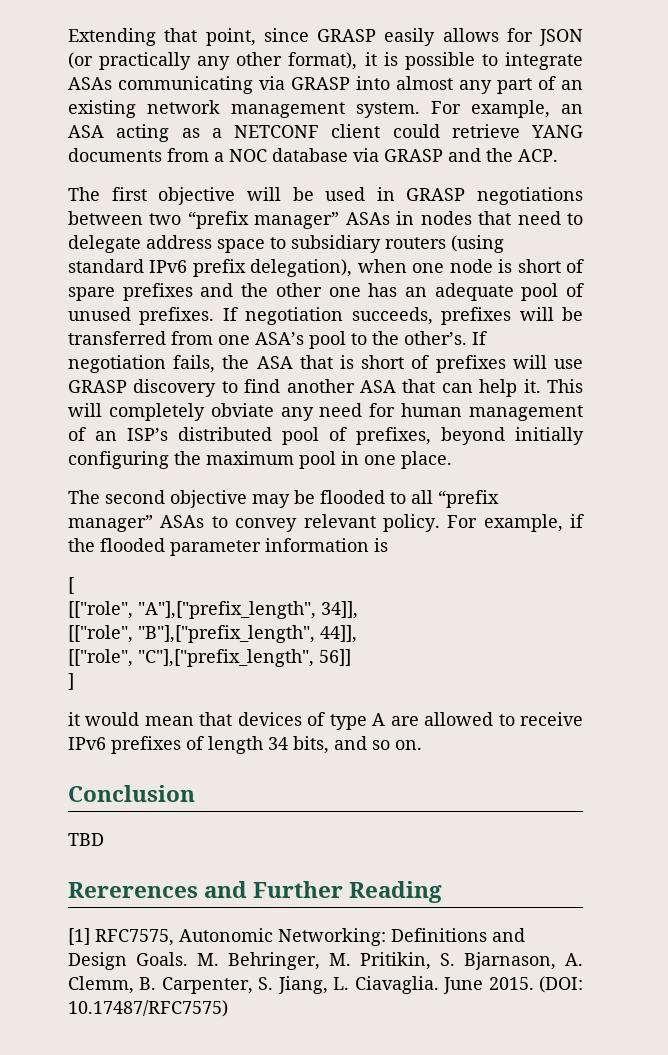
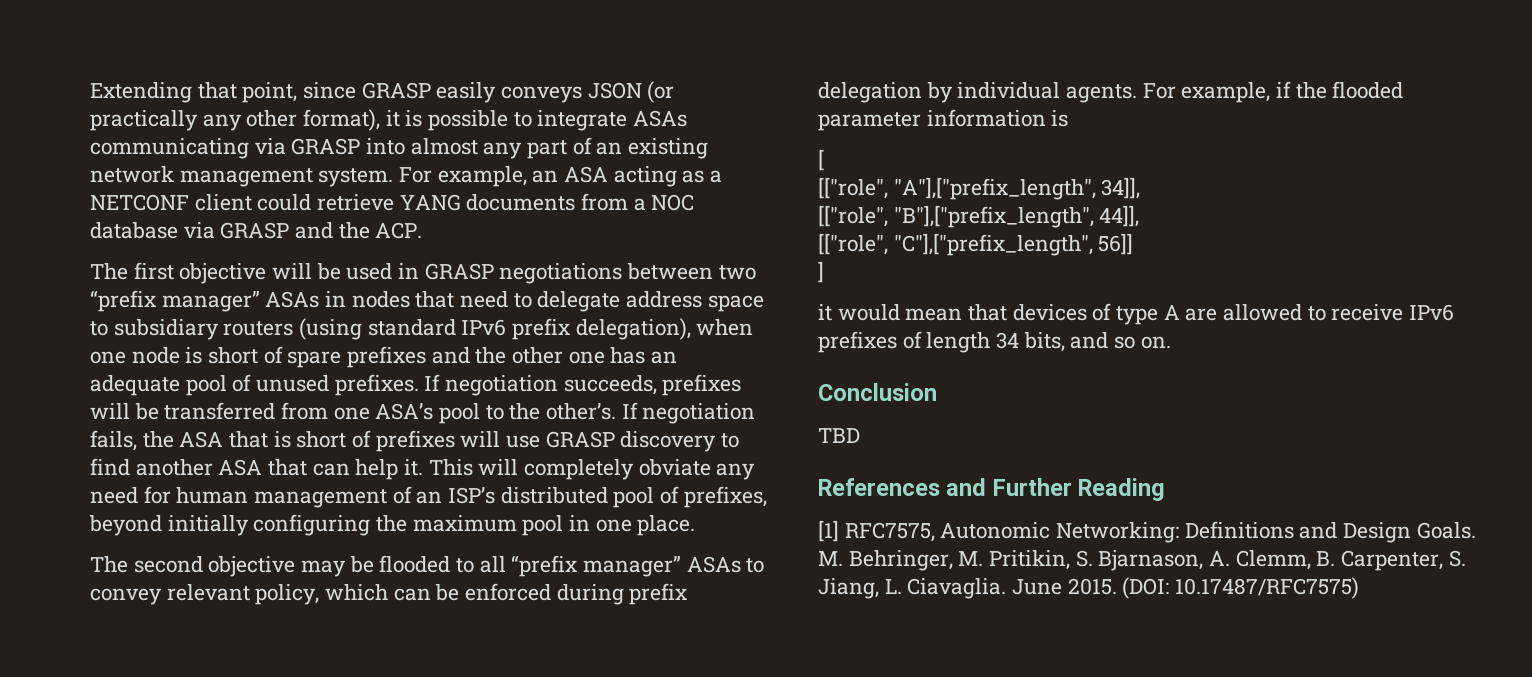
- Extending that point, since GRASP easily allows for JSON (or practically any other format), it is possible to integrate ASAs communicating via GRASP into almost any part of an existing network management system.
+ Extending that point, since GRASP easily conveys JSON (or practically any other format), it is possible to integrate ASAs communicating via GRASP into almost any part of an existing network management system.
- The second objective may be flooded to all “prefix manager” ASAs to convey relevant policy.
+ The second objective may be flooded to all “prefix manager” ASAs to convey relevant policy, which can be enforced during prefix delegation by individual agents.
- Rererences and Further Reading
+ References and Further Reading

